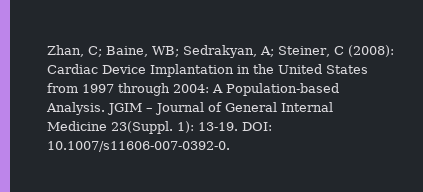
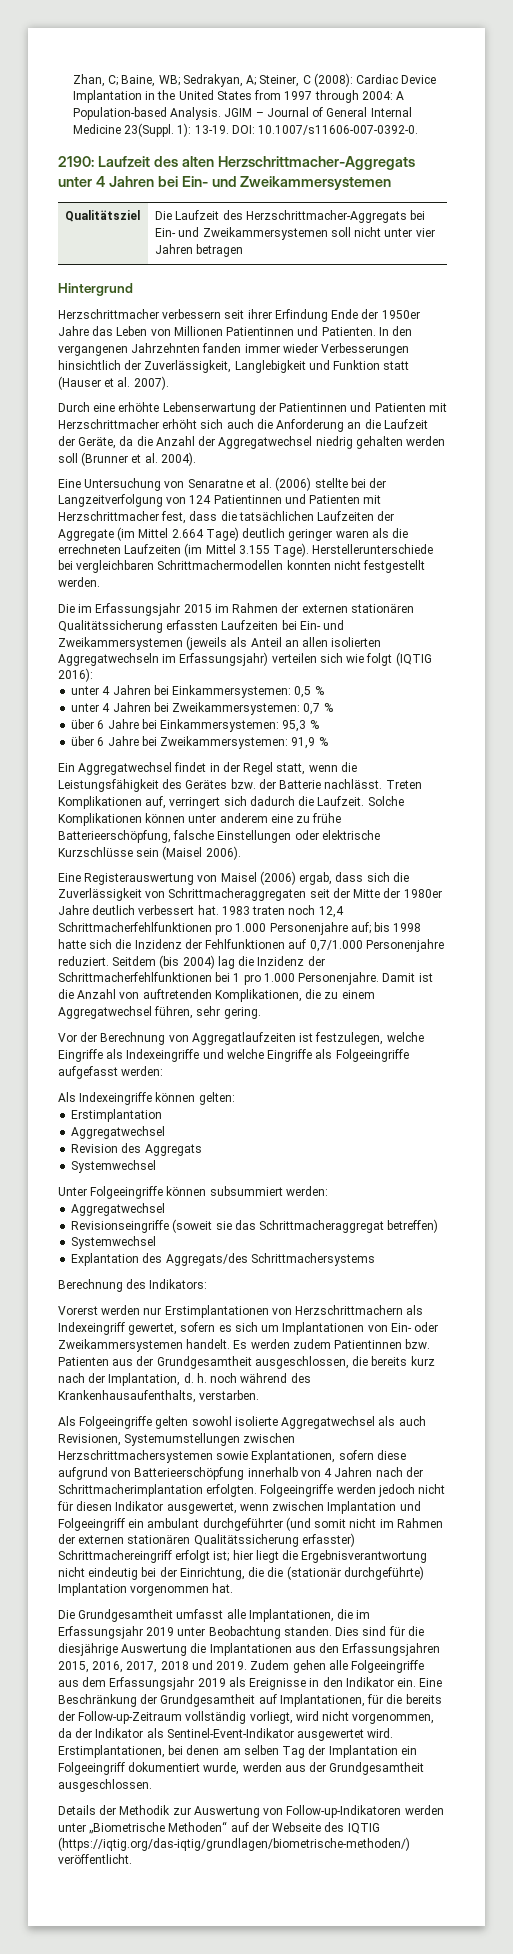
+ 2190: Laufzeit des alten Herzschrittmacher-Aggregats unter 4 Jahren bei Ein- und Zweikammersystemen
+ Qualitätsziel | Die Laufzeit des Herzschrittmacher-Aggregats bei Ein- und Zweikammersystemen soll nicht unter vier Jahren betragen
+ Hintergrund
+ Herzschrittmacher verbessern seit ihrer Erfindung Ende der 1950er Jahre das Leben von Millionen Patientinnen und Patienten. In den vergangenen Jahrzehnten fanden immer wieder Verbesserungen hinsichtlich der Zuverlässigkeit, Langlebigkeit und Funktion statt (Hauser et al. 2007).
+ Durch eine erhöhte Lebenserwartung der Patientinnen und Patienten mit Herzschrittmacher erhöht sich auch die Anforderung an die Laufzeit der Geräte, da die Anzahl der Aggregatwechsel niedrig gehalten werden soll (Brunner et al. 2004).
+ Eine Untersuchung von Senaratne et al. (2006) stellte bei der Langzeitverfolgung von 124 Patientinnen und Patienten mit Herzschrittmacher fest, dass die tatsächlichen Laufzeiten der Aggregate (im Mittel 2.664 Tage) deutlich geringer waren als die errechneten Laufzeiten (im Mittel 3.155 Tage). Herstellerunterschiede bei vergleichbaren Schrittmachermodellen konnten nicht festgestellt werden.
+ Die im Erfassungsjahr 2015 im Rahmen der externen stationären Qualitätssicherung erfassten Laufzeiten bei Ein- und Zweikammersystemen (jeweils als Anteil an allen isolierten Aggregatwechseln im Erfassungsjahr) verteilen sich wie folgt (IQTIG 2016):
+ unter 4 Jahren bei Einkammersystemen: 0,5 %
+ unter 4 Jahren bei Zweikammersystemen: 0,7 %
+ über 6 Jahre bei Einkammersystemen: 95,3 %
+ über 6 Jahre bei Zweikammersystemen: 91,9 %
+ Ein Aggregatwechsel findet in der Regel statt, wenn die Leistungsfähigkeit des Gerätes bzw. der Batterie nachlässt. Treten Komplikationen auf, verringert sich dadurch die Laufzeit. Solche Komplikationen können unter anderem eine zu frühe Batterieerschöpfung, falsche Einstellungen oder elektrische Kurzschlüsse sein (Maisel 2006).
+ Eine Registerauswertung von Maisel (2006) ergab, dass sich die Zuverlässigkeit von Schrittmacheraggregaten seit der Mitte der 1980er Jahre deutlich verbessert hat. 1983 traten noch 12,4 Schrittmacherfehlfunktionen pro 1.000 Personenjahre auf; bis 1998 hatte sich die Inzidenz der Fehlfunktionen auf 0,7/1.000 Personenjahre reduziert. Seitdem (bis 2004) lag die Inzidenz der Schrittmacherfehlfunktionen bei 1 pro 1.000 Personenjahre. Damit ist die Anzahl von auftretenden Komplikationen, die zu einem Aggregatwechsel führen, sehr gering.
+ Vor der Berechnung von Aggregatlaufzeiten ist festzulegen, welche Eingriffe als Indexeingriffe und welche Eingriffe als Folgeeingriffe aufgefasst werden:
+ Als Indexeingriffe können gelten:
+ Erstimplantation
+ Aggregatwechsel
+ Revision des Aggregats
+ Systemwechsel
+ Unter Folgeeingriffe können subsummiert werden:
+ Aggregatwechsel
+ Revisionseingriffe (soweit sie das Schrittmacheraggregat betreffen)
+ Systemwechsel
+ Explantation des Aggregats/des Schrittmachersystems
+ Berechnung des Indikators:
+ Vorerst werden nur Erstimplantationen von Herzschrittmachern als Indexeingriff gewertet, sofern es sich um Implantationen von Ein- oder Zweikammersystemen handelt. Es werden zudem Patientinnen bzw. Patienten aus der Grundgesamtheit ausgeschlossen, die bereits kurz nach der Implantation, d. h. noch während des Krankenhausaufenthalts, verstarben.
+ Als Folgeeingriffe gelten sowohl isolierte Aggregatwechsel als auch Revisionen, Systemumstellungen zwischen Herzschrittmachersystemen sowie Explantationen, sofern diese aufgrund von Batterieerschöpfung innerhalb von 4 Jahren nach der Schrittmacherimplantation erfolgten. Folgeeingriffe werden jedoch nicht für diesen Indikator ausgewertet, wenn zwischen Implantation und Folgeeingriff ein ambulant durchgeführter (und somit nicht im Rahmen der externen stationären Qualitätssicherung erfasster) Schrittmachereingriff erfolgt ist; hier liegt die Ergebnisverantwortung nicht eindeutig bei der Einrichtung, die die (stationär durchgeführte) Implantation vorgenommen hat.
+ Die Grundgesamtheit umfasst alle Implantationen, die im Erfassungsjahr 2019 unter Beobachtung standen. Dies sind für die diesjährige Auswertung die Implantationen aus den Erfassungsjahren 2015, 2016, 2017, 2018 und 2019. Zudem gehen alle Folgeeingriffe aus dem Erfassungsjahr 2019 als Ereignisse in den Indikator ein. Eine Beschränkung der Grundgesamtheit auf Implantationen, für die bereits der Follow-up-Zeitraum vollständig vorliegt, wird nicht vorgenommen, da der Indikator als Sentinel-Event-Indikator ausgewertet wird. Erstimplantationen, bei denen am selben Tag der Implantation ein Folgeeingriff dokumentiert wurde, werden aus der Grundgesamtheit ausgeschlossen.
+ Details der Methodik zur Auswertung von Follow-up-Indikatoren werden unter „Biometrische Methoden“ auf der Webseite des IQTIG (https://iqtig.org/das-iqtig/grundlagen/biometrische-methoden/) veröffentlicht.

